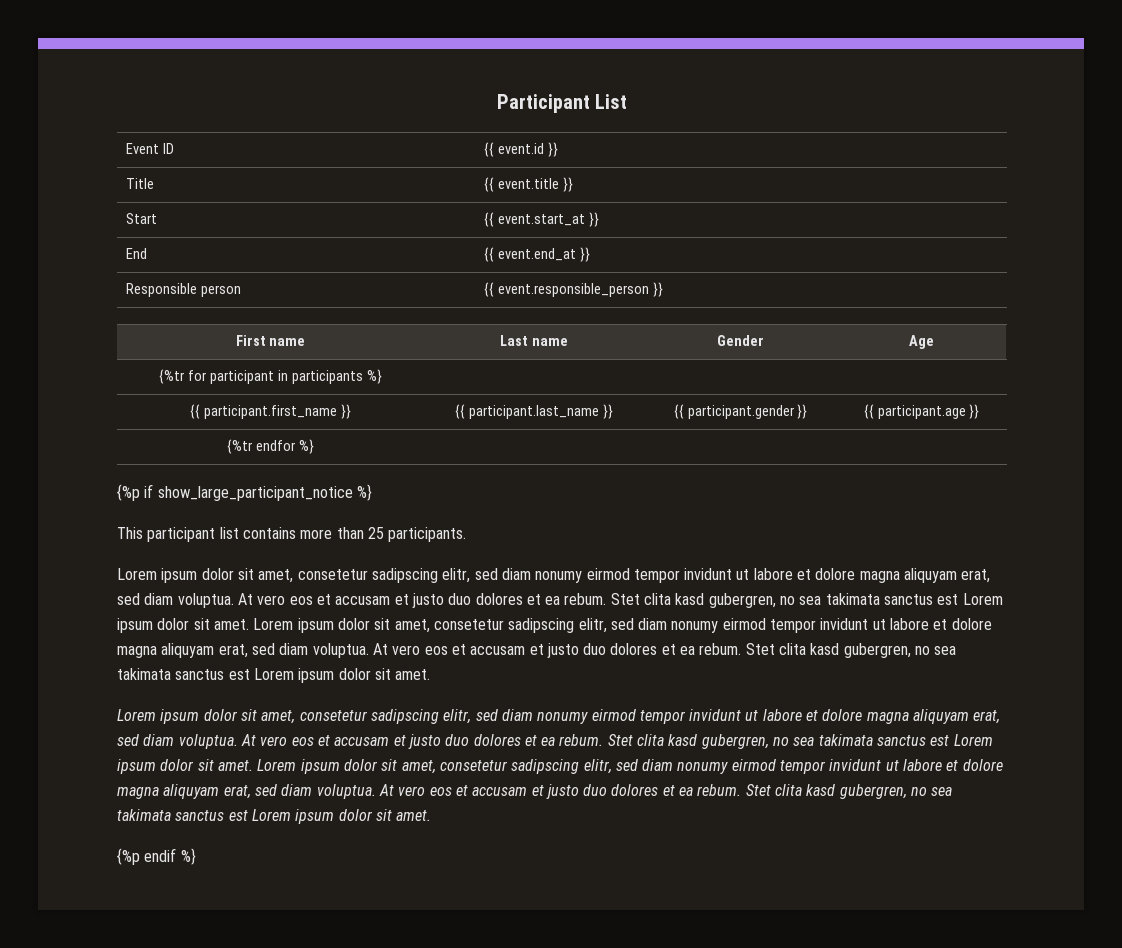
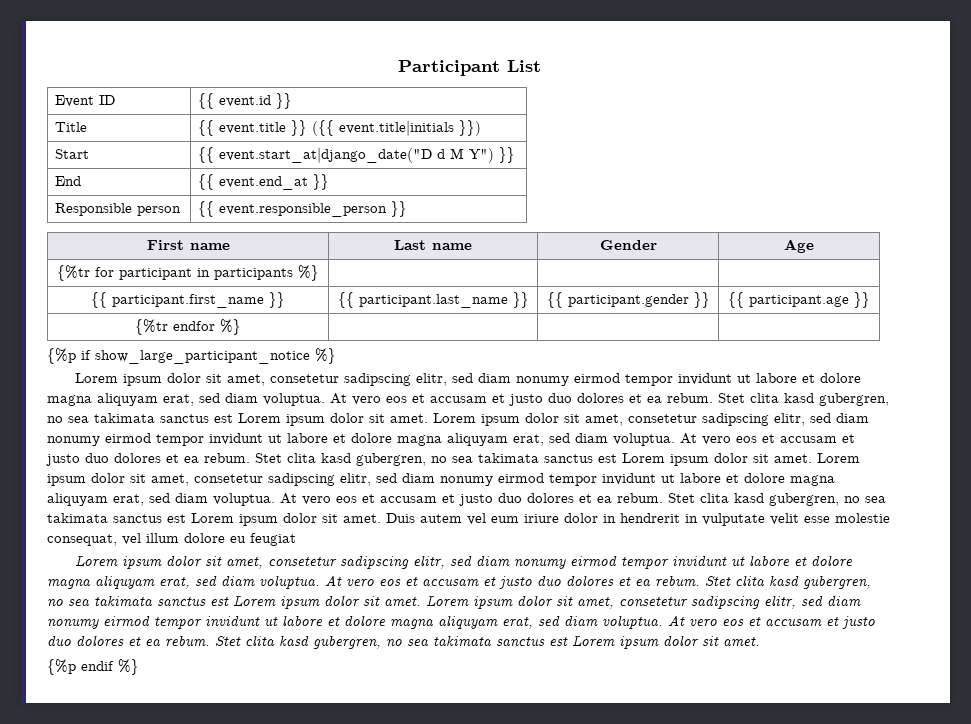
- Title | {{ event.title }}
+ Title | {{ event.title }} ({{ event.title|initials }})
- Start | {{ event.start_at }}
+ Start | {{ event.start_at|django_date("D d M Y") }}
- This participant list contains more than 25 participants.
+ Lorem ipsum dolor sit amet, consetetur sadipscing elitr, sed diam nonumy eirmod tempor invidunt ut labore et dolore magna aliquyam erat, sed diam voluptua. At vero eos et accusam et justo duo dolores et ea rebum. Stet clita kasd gubergren, no sea takimata sanctus est Lorem ipsum dolor sit amet. Duis autem vel eum iriure dolor in hendrerit in vulputate velit esse molestie consequat, vel illum dolore eu feugiat

